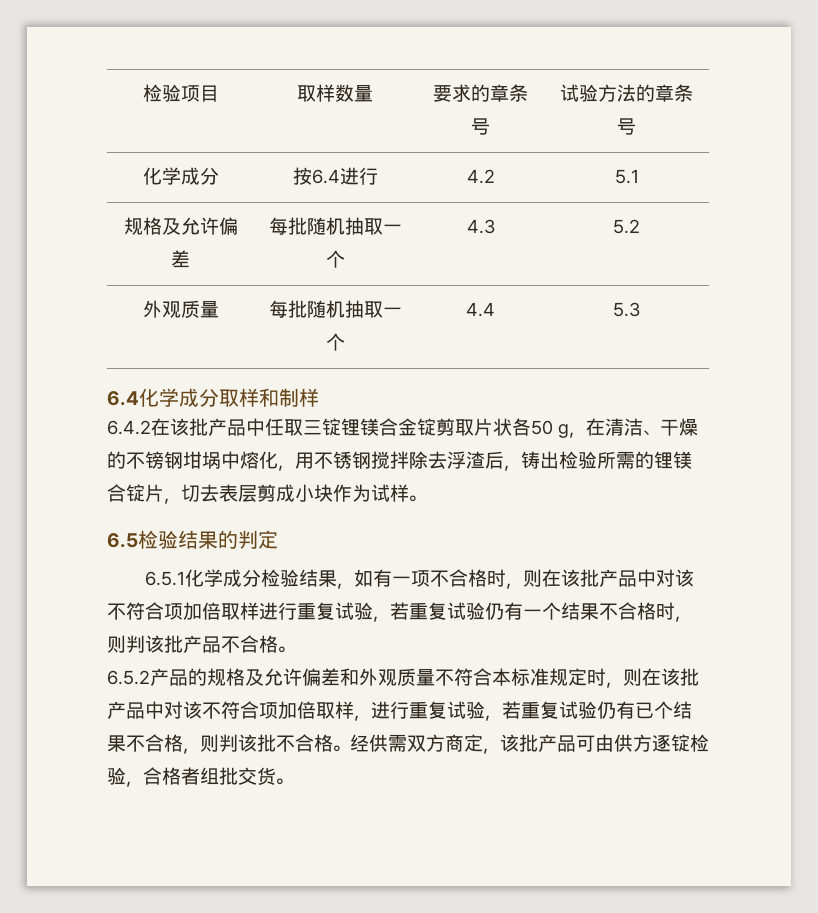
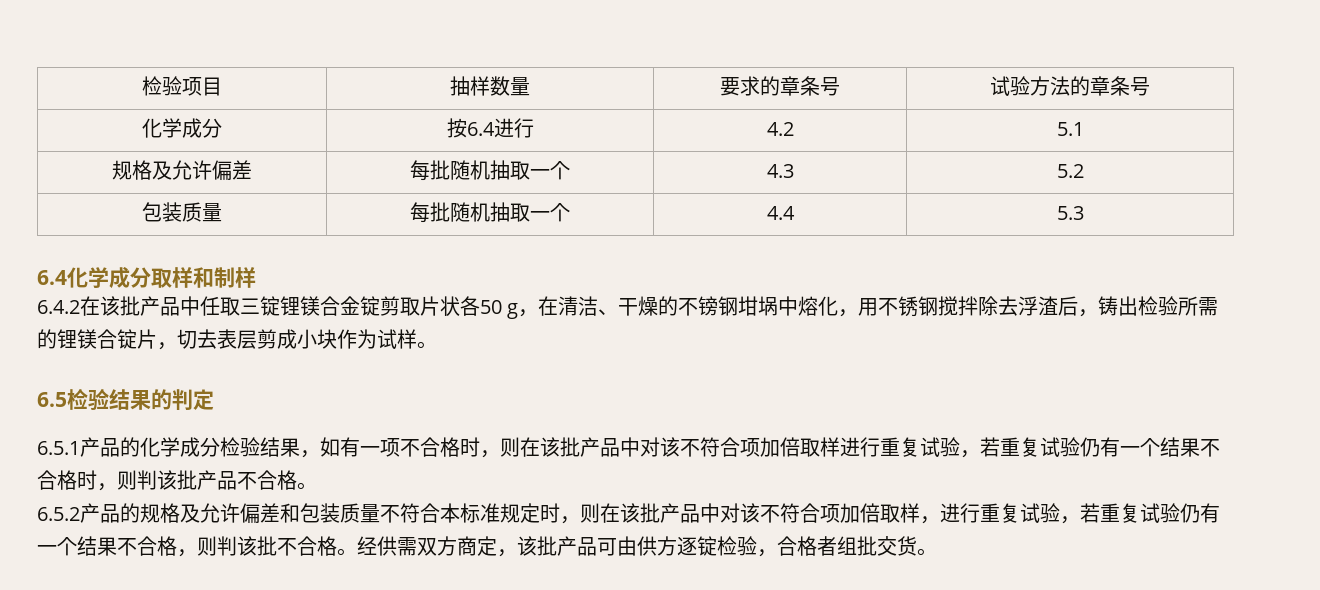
- 检验项目 | 取样数量 | 要求的章条号 | 试验方法的章条号
+ 检验项目 | 抽样数量 | 要求的章条号 | 试验方法的章条号
- 外观质量 | 每批随机抽取一个 | 4.4 | 5.3
+ 包装质量 | 每批随机抽取一个 | 4.4 | 5.3
- 6.5.1化学成分检验结果，如有一项不合格时，则在该批产品中对该不符合项加倍取样进行重复试验，若重复试验仍有一个结果不合格时，则判该批产品不合格。
+ 6.5.1产品的化学成分检验结果，如有一项不合格时，则在该批产品中对该不符合项加倍取样进行重复试验，若重复试验仍有一个结果不合格时，则判该批产品不合格。
- 6.5.2产品的规格及允许偏差和外观质量不符合本标准规定时，则在该批产品中对该不符合项加倍取样，进行重复试验，若重复试验仍有已个结果不合格，则判该批不合格。
+ 6.5.2产品的规格及允许偏差和包装质量不符合本标准规定时，则在该批产品中对该不符合项加倍取样，进行重复试验，若重复试验仍有一个结果不合格，则判该批不合格。

